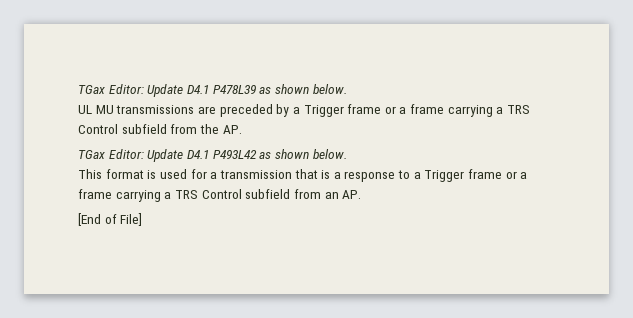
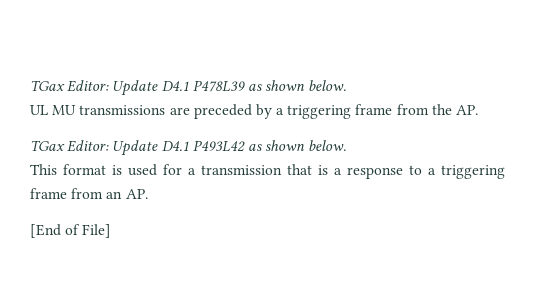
- UL MU transmissions are preceded by a Trigger frame or a frame carrying a TRS Control subfield from the AP.
+ UL MU transmissions are preceded by a triggering frame from the AP.
- This format is used for a transmission that is a response to a Trigger frame or a frame carrying a TRS Control subfield from an AP.
+ This format is used for a transmission that is a response to a triggering frame from an AP.

